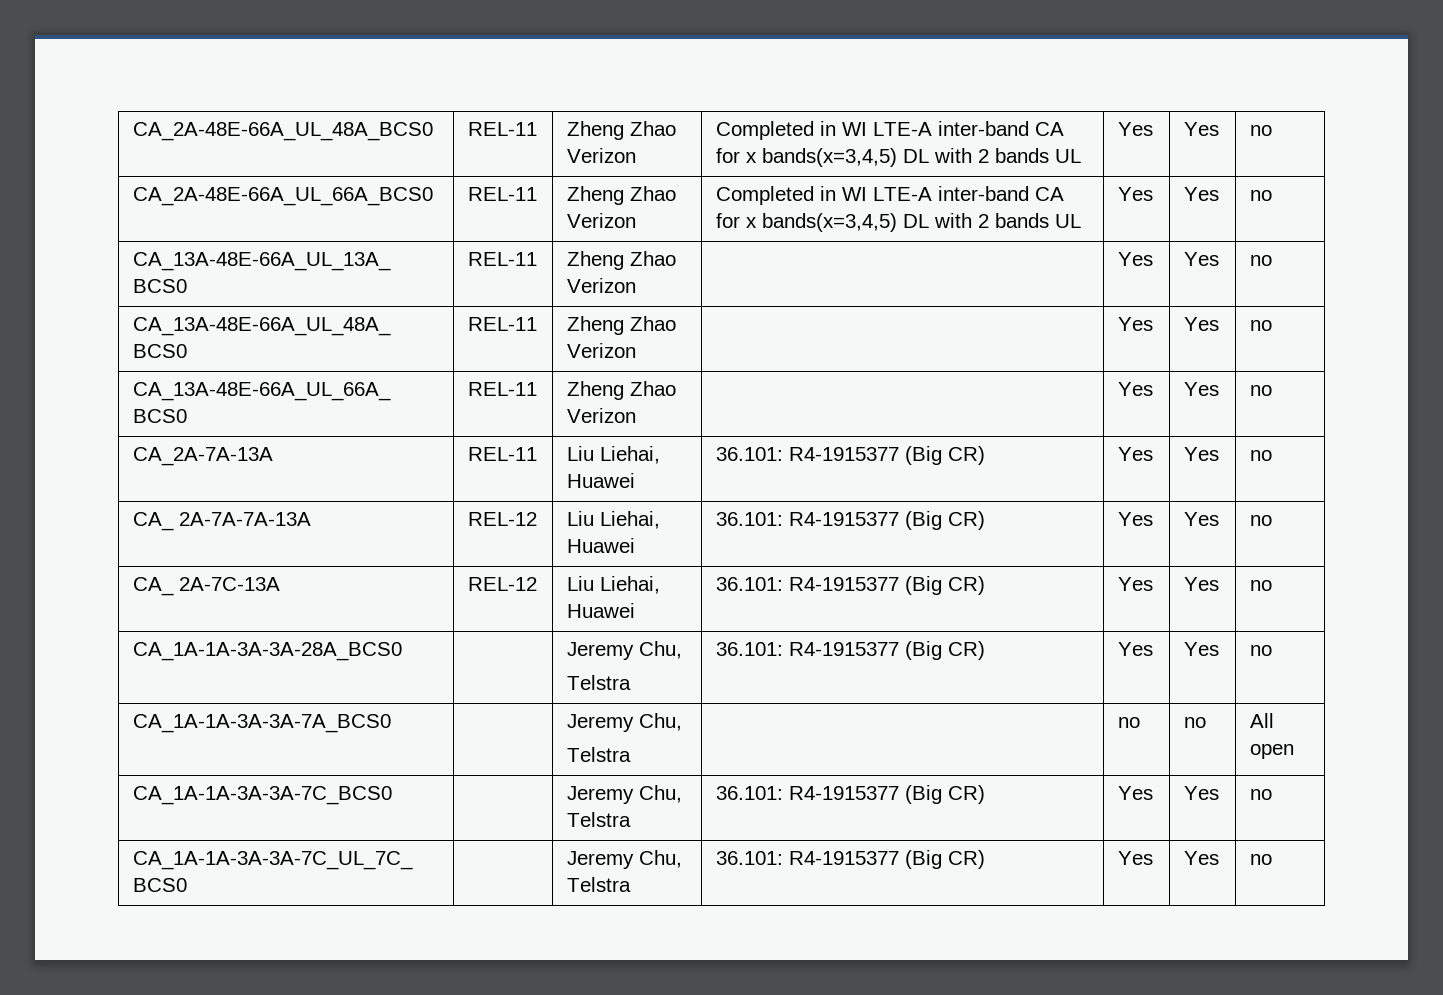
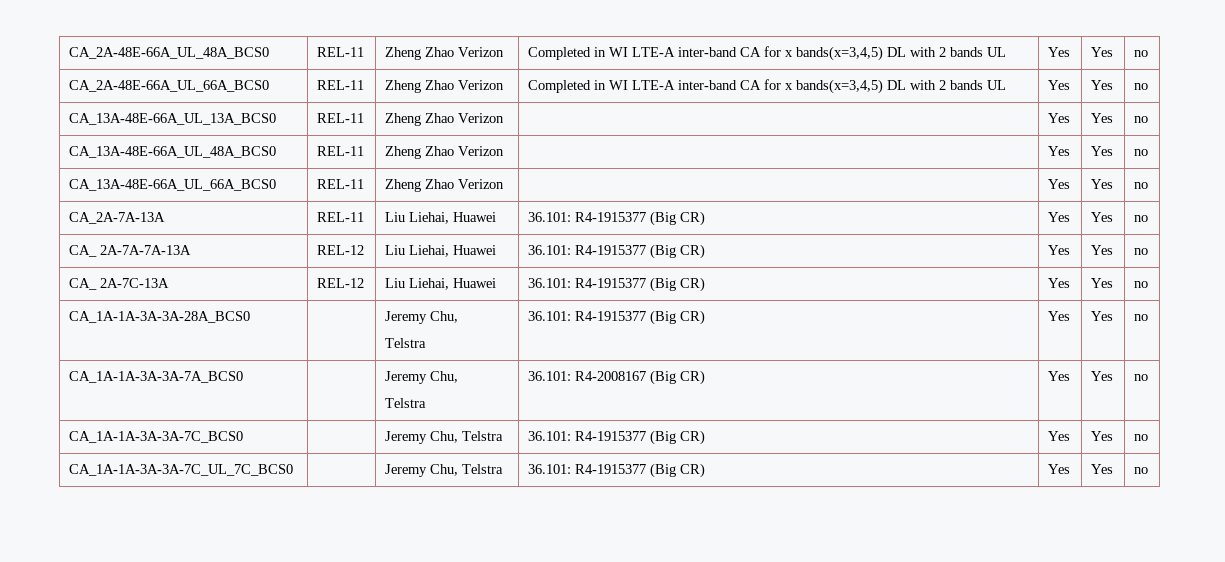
  CA_1A-1A-3A-3A-7A_BCS0 | | Jeremy Chu,
- Telstra | | no | no | All open
+ Telstra | 36.101: R4-2008167 (Big CR) | Yes | Yes | no

